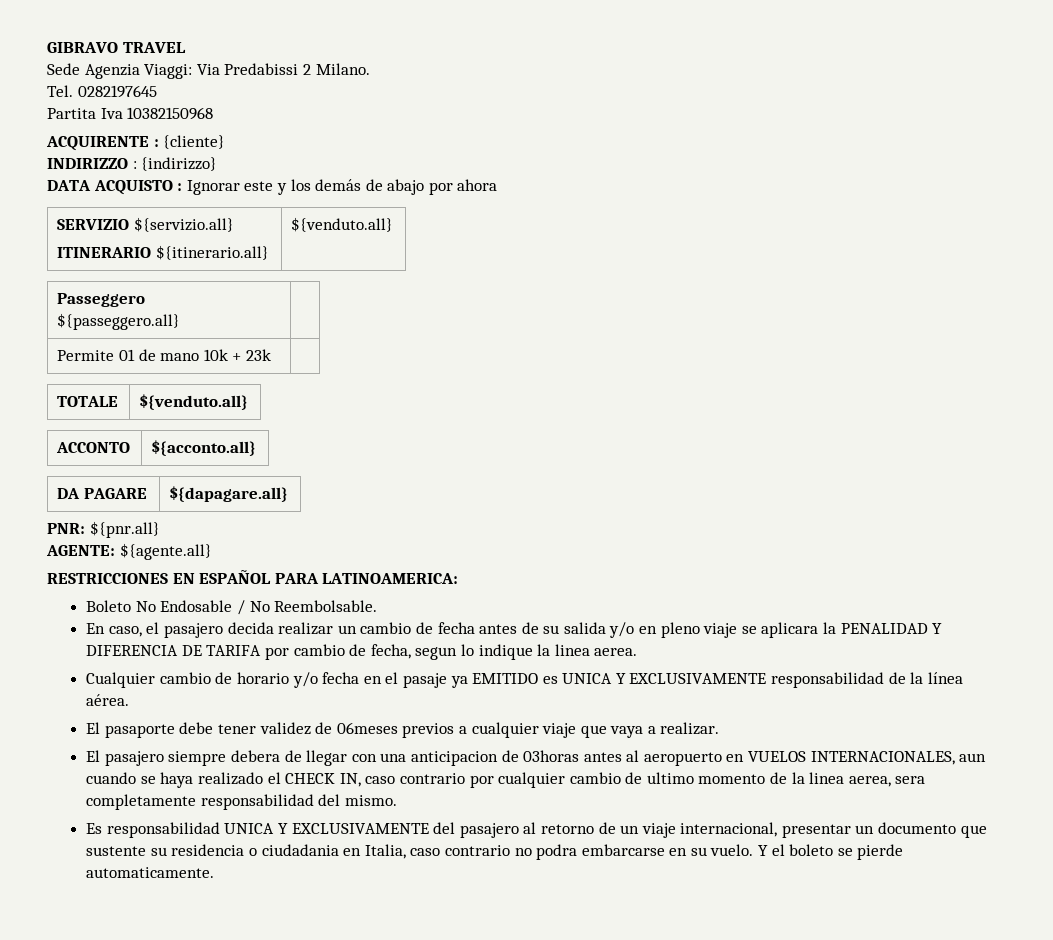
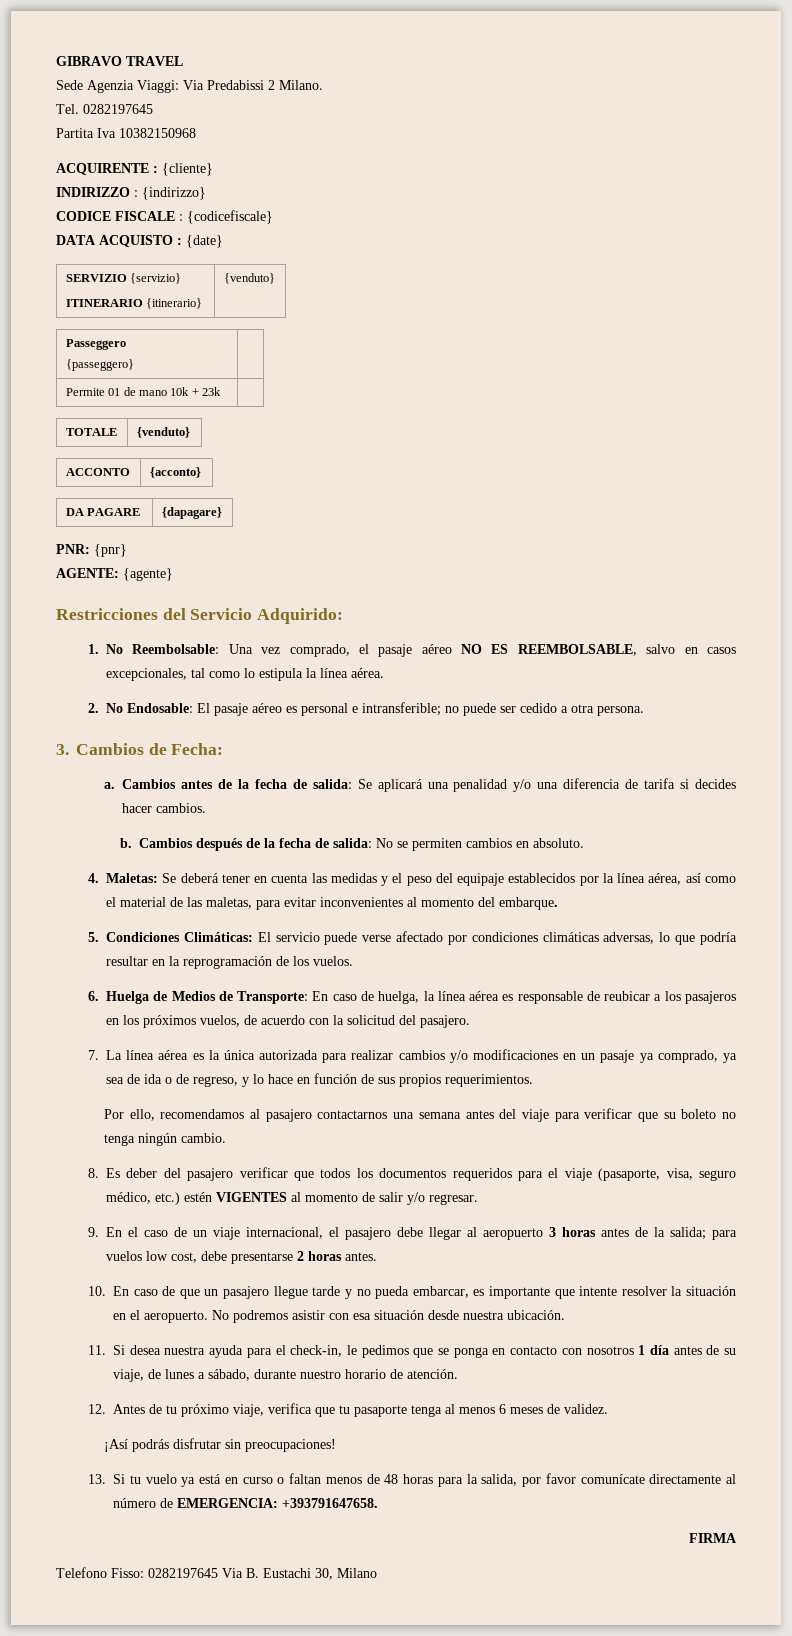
+ CODICE FISCALE : {codicefiscale}
- DATA ACQUISTO : Ignorar este y los demás de abajo por ahora
+ DATA ACQUISTO : {date}
- SERVIZIO ${servizio.all}
- ITINERARIO ${itinerario.all} | ${venduto.all}
+ SERVIZIO {servizio}
+ ITINERARIO {itinerario} | {venduto}
  Passeggero
- ${passeggero.all} |
+ {passeggero} |
- TOTALE | ${venduto.all}
+ TOTALE | {venduto}
- ACCONTO | ${acconto.all}
+ ACCONTO | {acconto}
- DA PAGARE | ${dapagare.all}
+ DA PAGARE | {dapagare}
- PNR: ${pnr.all}
+ PNR: {pnr}
- AGENTE: ${agente.all}
- RESTRICCIONES EN ESPAÑOL PARA LATINOAMERICA:
- Boleto No Endosable / No Reembolsable.
- En caso, el pasajero decida realizar un cambio de fecha antes de su salida y/o en pleno viaje se aplicara la PENALIDAD Y DIFERENCIA DE TARIFA por cambio de fecha, segun lo indique la linea aerea.
- Cualquier cambio de horario y/o fecha en el pasaje ya EMITIDO es UNICA Y EXCLUSIVAMENTE responsabilidad de la línea aérea.
- El pasaporte debe tener validez de 06meses previos a cualquier viaje que vaya a realizar.
- El pasajero siempre debera de llegar con una anticipacion de 03horas antes al aeropuerto en VUELOS INTERNACIONALES, aun cuando se haya realizado el CHECK IN, caso contrario por cualquier cambio de ultimo momento de la linea aerea, sera completamente responsabilidad del mismo.
- Es responsabilidad UNICA Y EXCLUSIVAMENTE del pasajero al retorno de un viaje internacional, presentar un documento que sustente su residencia o ciudadania en Italia, caso contrario no podra embarcarse en su vuelo. Y el boleto se pierde automaticamente.
+ AGENTE: {agente}
+ Restricciones del Servicio Adquirido:
+ 1. No Reembolsable: Una vez comprado, el pasaje aéreo NO ES REEMBOLSABLE, salvo en casos excepcionales, tal como lo estipula la línea aérea.
+ 2. No Endosable: El pasaje aéreo es personal e intransferible; no puede ser cedido a otra persona.
+ 3. Cambios de Fecha:
+ a. Cambios antes de la fecha de salida: Se aplicará una penalidad y/o una diferencia de tarifa si decides hacer cambios.
+ b. Cambios después de la fecha de salida: No se permiten cambios en absoluto.
+ 4. Maletas: Se deberá tener en cuenta las medidas y el peso del equipaje establecidos por la línea aérea, así como el material de las maletas, para evitar inconvenientes al momento del embarque.
+ 5. Condiciones Climáticas: El servicio puede verse afectado por condiciones climáticas adversas, lo que podría resultar en la reprogramación de los vuelos.
+ 6. Huelga de Medios de Transporte: En caso de huelga, la línea aérea es responsable de reubicar a los pasajeros en los próximos vuelos, de acuerdo con la solicitud del pasajero.
+ 7. La línea aérea es la única autorizada para realizar cambios y/o modificaciones en un pasaje ya comprado, ya sea de ida o de regreso, y lo hace en función de sus propios requerimientos.
+ Por ello, recomendamos al pasajero contactarnos una semana antes del viaje para verificar que su boleto no tenga ningún cambio.
+ 8. Es deber del pasajero verificar que todos los documentos requeridos para el viaje (pasaporte, visa, seguro médico, etc.) estén VIGENTES al momento de salir y/o regresar.
+ 9. En el caso de un viaje internacional, el pasajero debe llegar al aeropuerto 3 horas antes de la salida; para vuelos low cost, debe presentarse 2 horas antes.
+ 10. En caso de que un pasajero llegue tarde y no pueda embarcar, es importante que intente resolver la situación en el aeropuerto. No podremos asistir con esa situación desde nuestra ubicación.
+ 11. Si desea nuestra ayuda para el check-in, le pedimos que se ponga en contacto con nosotros 1 día antes de su viaje, de lunes a sábado, durante nuestro horario de atención.
+ 12. Antes de tu próximo viaje, verifica que tu pasaporte tenga al menos 6 meses de validez.
+ ¡Así podrás disfrutar sin preocupaciones!
+ 13. Si tu vuelo ya está en curso o faltan menos de 48 horas para la salida, por favor comunícate directamente al número de EMERGENCIA: +393791647658.
+ FIRMA
+ Telefono Fisso: 0282197645 Via B. Eustachi 30, Milano

